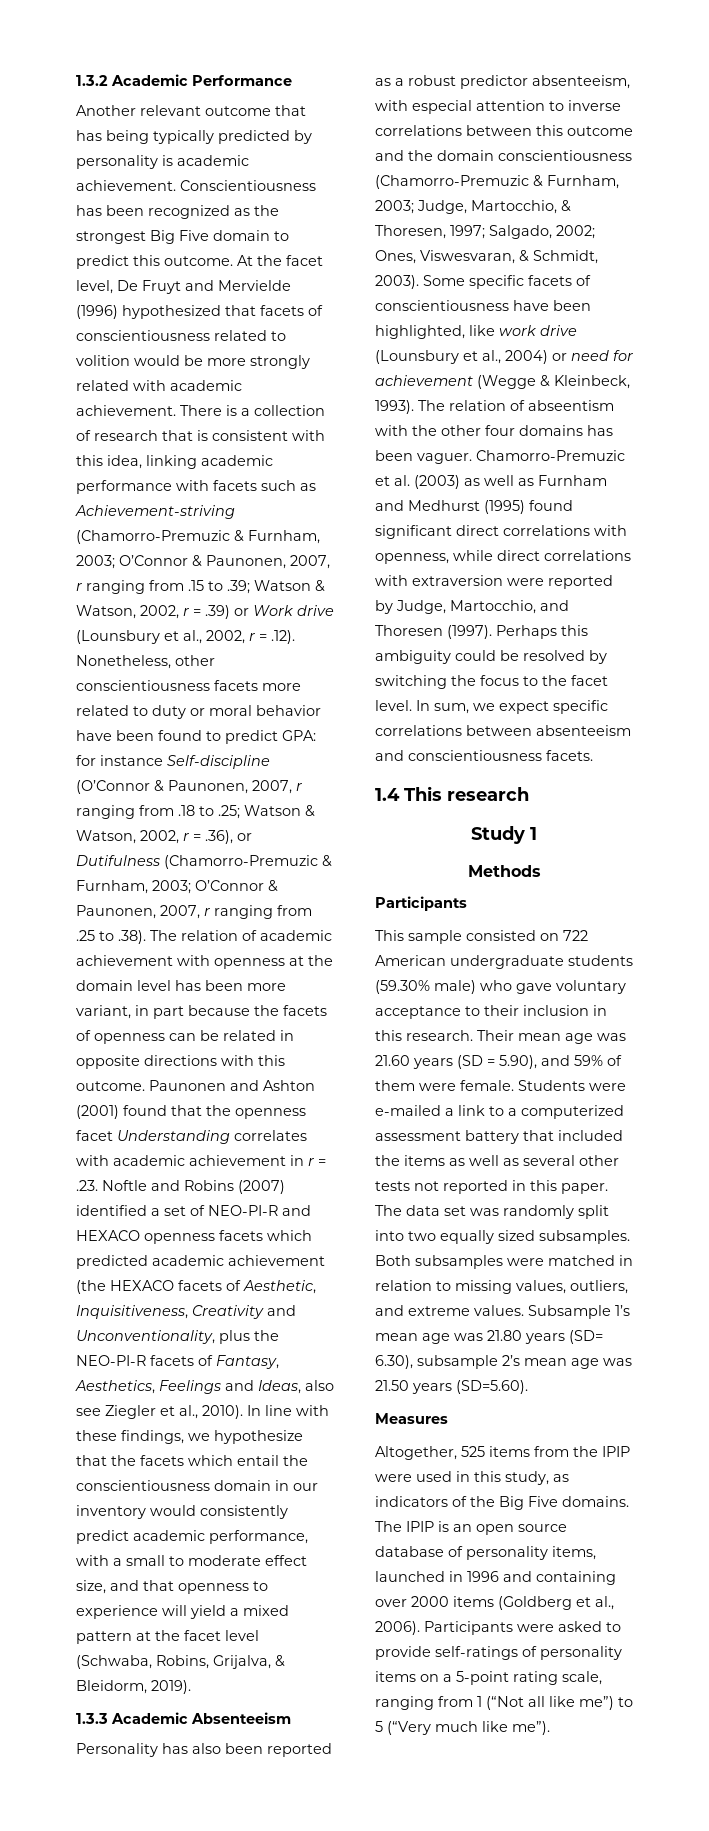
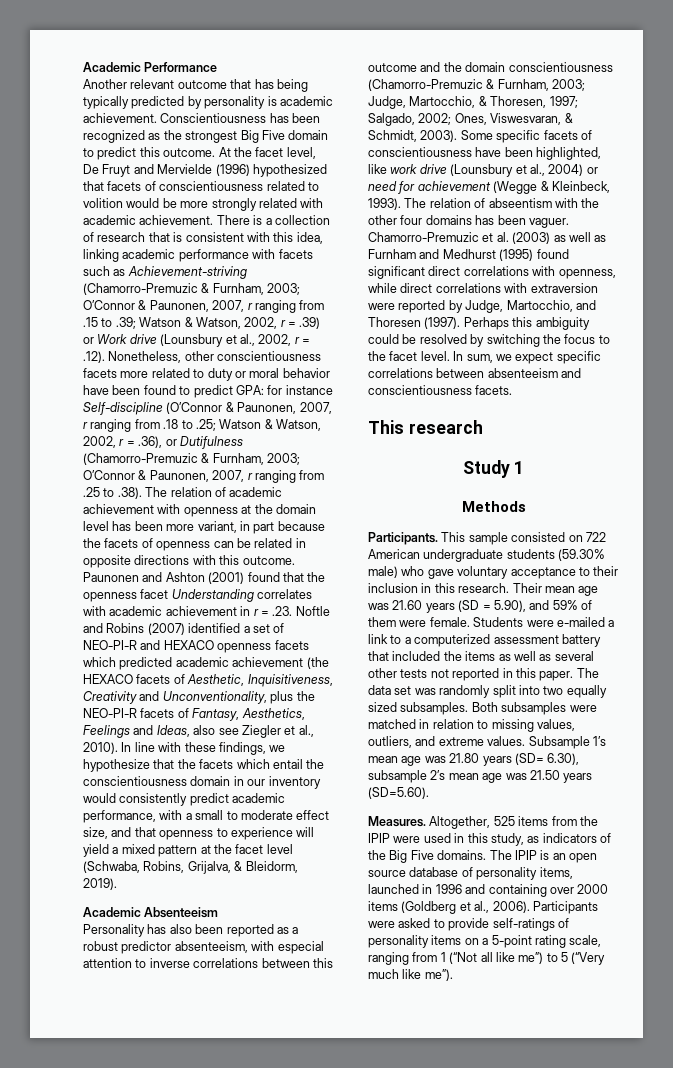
- 1.3.2 Academic Performance
+ Academic Performance
- 1.3.3 Academic Absenteeism
+ Academic Absenteeism
- 1.4 This research
+ This research
  Methods
- Participants
- This sample consisted on 722 American undergraduate students (59.30% male) who gave voluntary acceptance to their inclusion in this research.
+ Participants. This sample consisted on 722 American undergraduate students (59.30% male) who gave voluntary acceptance to their inclusion in this research.
- Measures
- Altogether, 525 items from the IPIP were used in this study, as indicators of the Big Five domains.
+ Measures. Altogether, 525 items from the IPIP were used in this study, as indicators of the Big Five domains.

